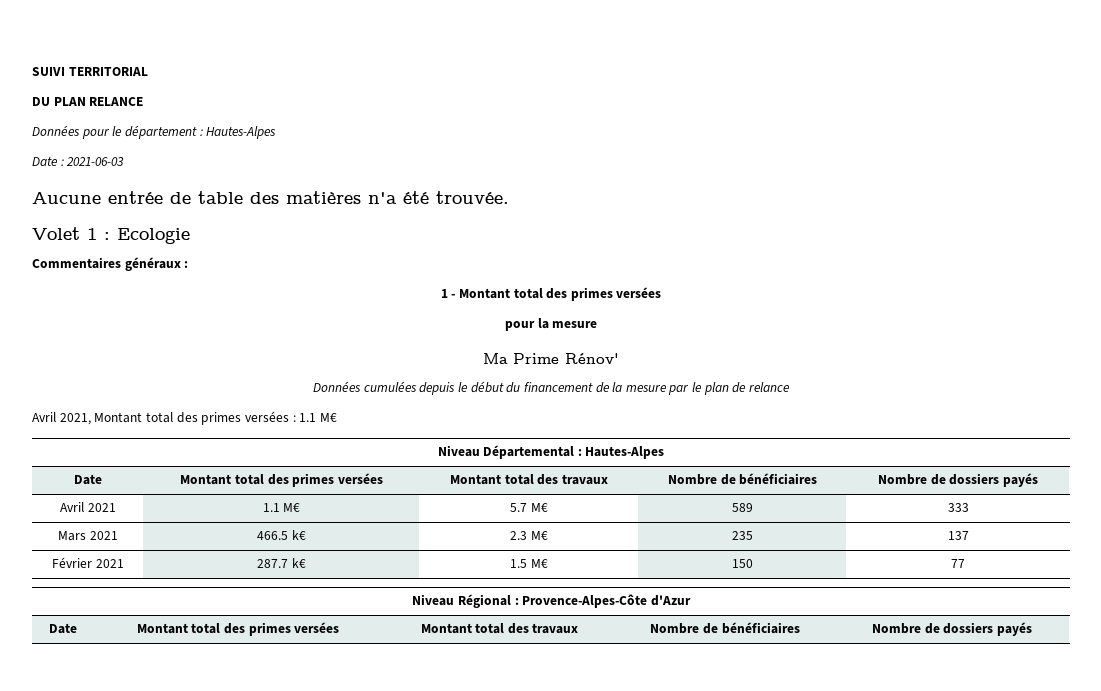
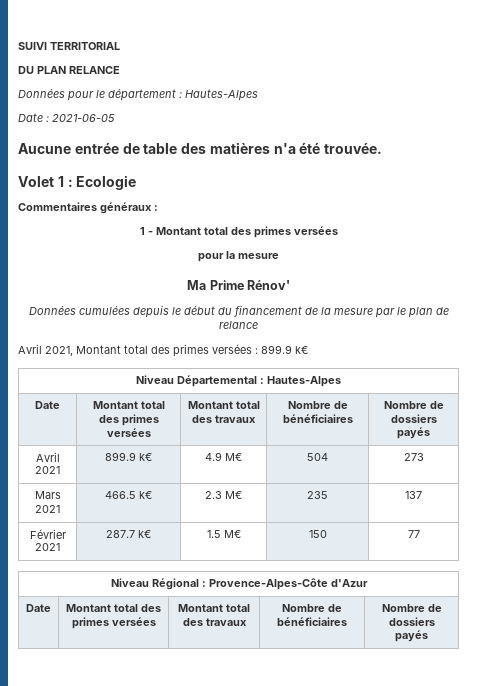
- Date : 2021-06-03
+ Date : 2021-06-05
- Avril 2021, Montant total des primes versées : 1.1 M€
+ Avril 2021, Montant total des primes versées : 899.9 k€
- Avril 2021 | 1.1 M€ | 5.7 M€ | 589 | 333
+ Avril 2021 | 899.9 k€ | 4.9 M€ | 504 | 273

